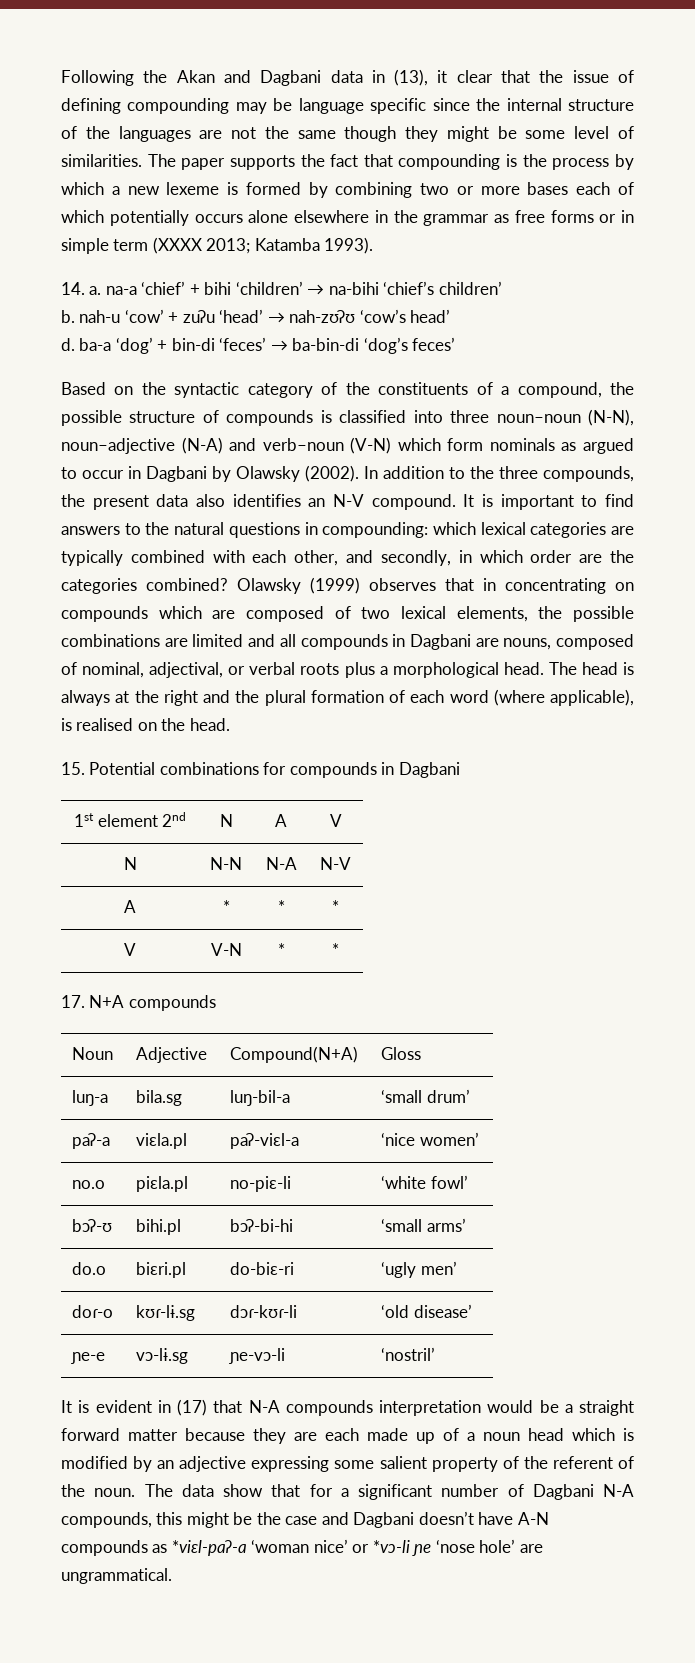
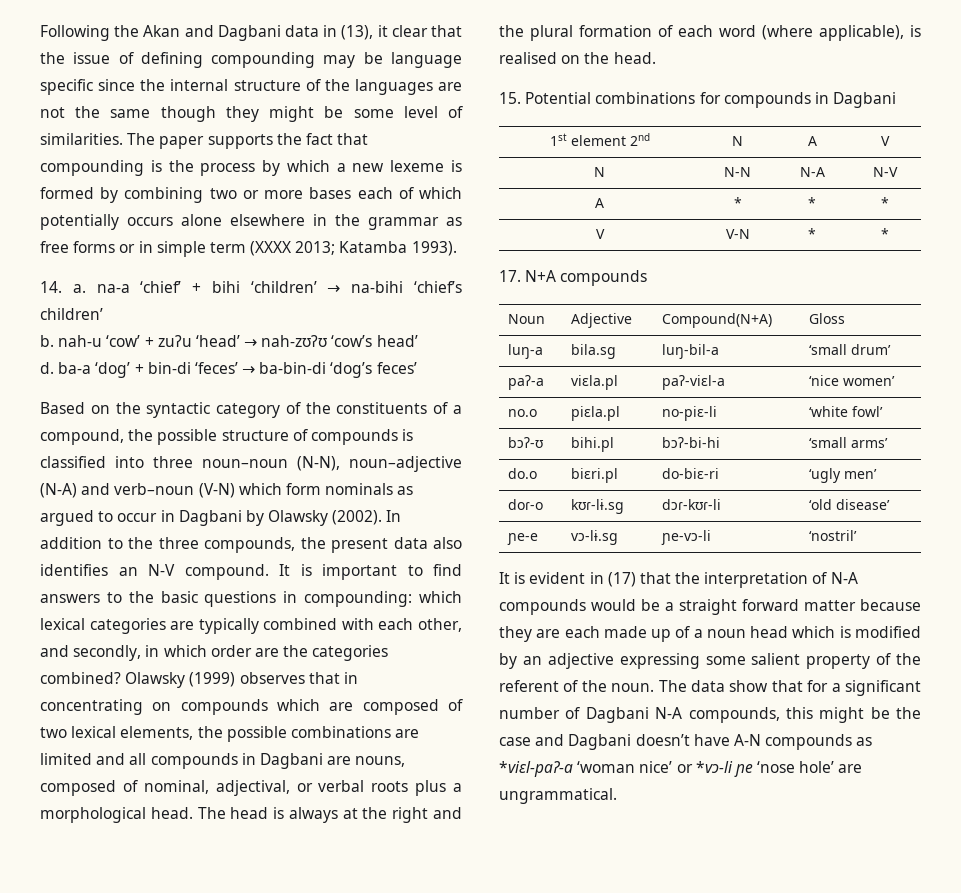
- It is important to find answers to the natural questions in compounding: which lexical categories are typically combined with each other, and secondly, in which order are the categories combined?
+ It is important to find answers to the basic questions in compounding: which lexical categories are typically combined with each other, and secondly, in which order are the categories combined?
- It is evident in (17) that N-A compounds interpretation would be a straight forward matter because they are each made up of a noun head which is modified by an adjective expressing some salient property of the referent of the noun.
+ It is evident in (17) that the interpretation of N-A compounds would be a straight forward matter because they are each made up of a noun head which is modified by an adjective expressing some salient property of the referent of the noun.

